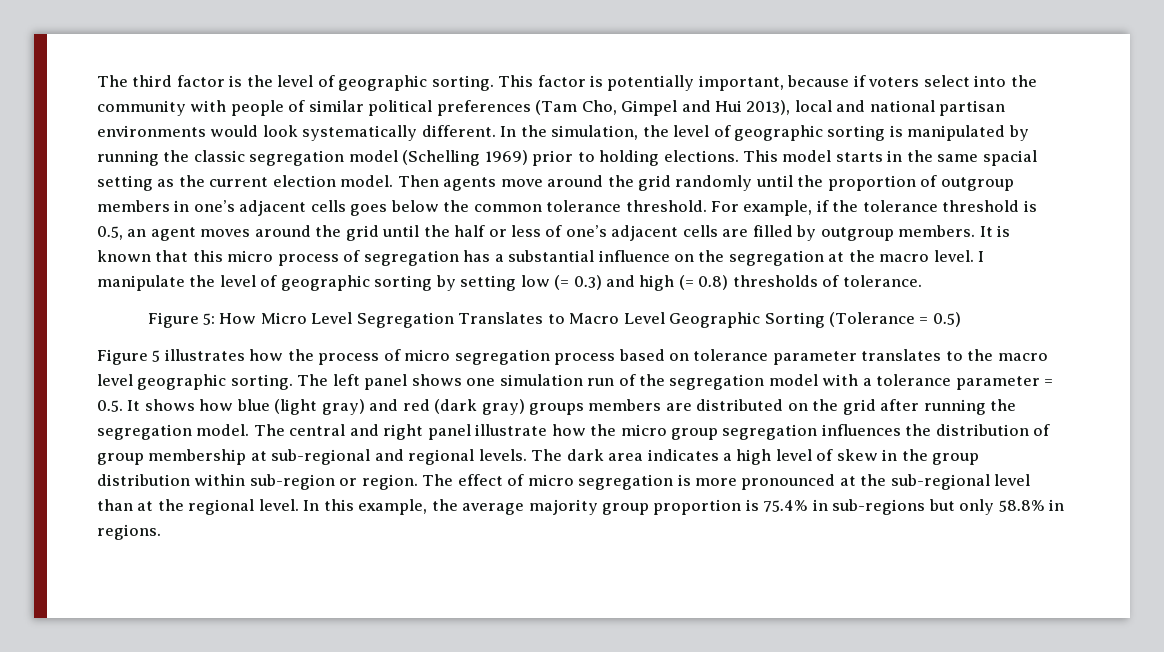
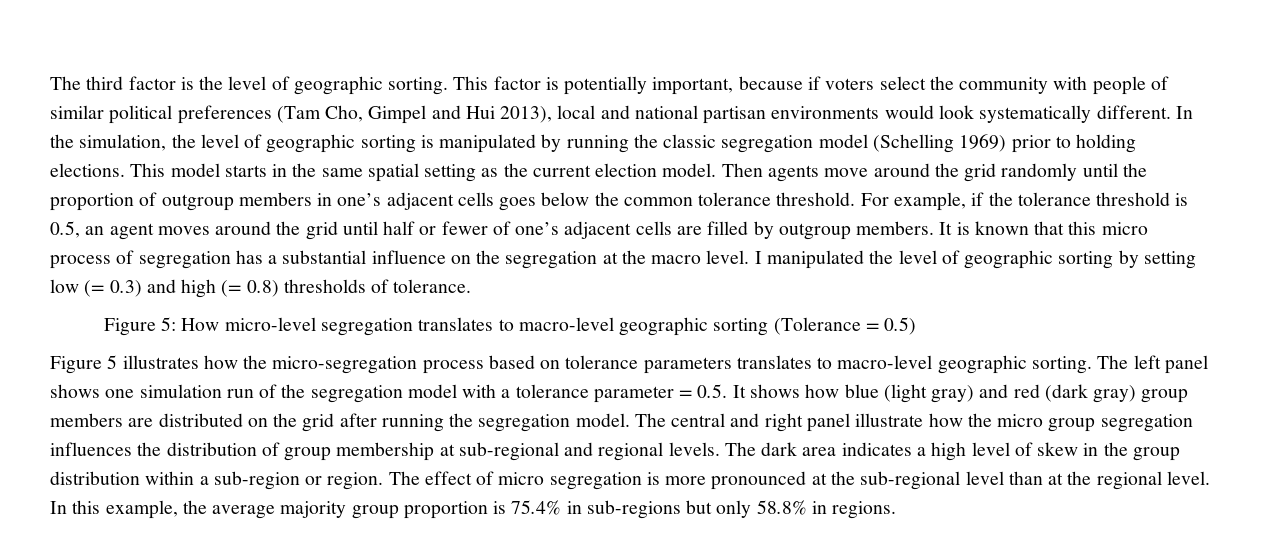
- This factor is potentially important, because if voters select into the community with people of similar political preferences (Tam Cho, Gimpel and Hui 2013), local and national partisan environments would look systematically different.
+ This factor is potentially important, because if voters select the community with people of similar political preferences (Tam Cho, Gimpel and Hui 2013), local and national partisan environments would look systematically different.
- This model starts in the same spacial setting as the current election model.
+ This model starts in the same spatial setting as the current election model.
- For example, if the tolerance threshold is 0.5, an agent moves around the grid until the half or less of one’s adjacent cells are filled by outgroup members.
+ For example, if the tolerance threshold is 0.5, an agent moves around the grid until half or fewer of one’s adjacent cells are filled by outgroup members.
- I manipulate the level of geographic sorting by setting low (= 0.3) and high (= 0.8) thresholds of tolerance.
+ I manipulated the level of geographic sorting by setting low (= 0.3) and high (= 0.8) thresholds of tolerance.
- Figure 5: How Micro Level Segregation Translates to Macro Level Geographic Sorting (Tolerance = 0.5)
+ Figure 5: How micro-level segregation translates to macro-level geographic sorting (Tolerance = 0.5)
- Figure 5 illustrates how the process of micro segregation process based on tolerance parameter translates to the macro level geographic sorting.
+ Figure 5 illustrates how the micro-segregation process based on tolerance parameters translates to macro-level geographic sorting.
- The left panel shows one simulation run of the segregation model with a tolerance parameter = 0.5. It shows how blue (light gray) and red (dark gray) groups members are distributed on the grid after running the segregation model.
+ The left panel shows one simulation run of the segregation model with a tolerance parameter = 0.5. It shows how blue (light gray) and red (dark gray) group members are distributed on the grid after running the segregation model.
- The dark area indicates a high level of skew in the group distribution within sub-region or region.
+ The dark area indicates a high level of skew in the group distribution within a sub-region or region.

